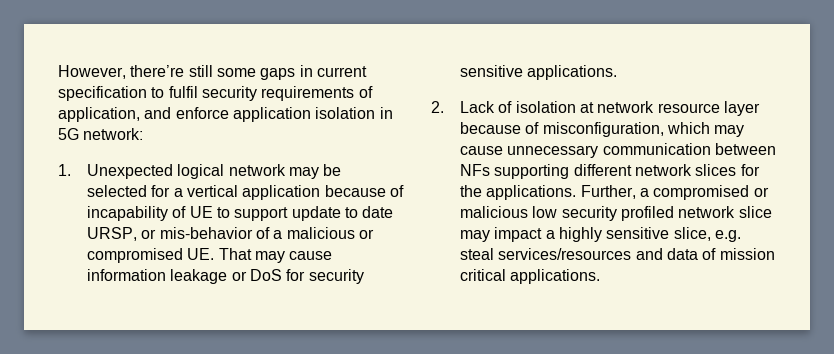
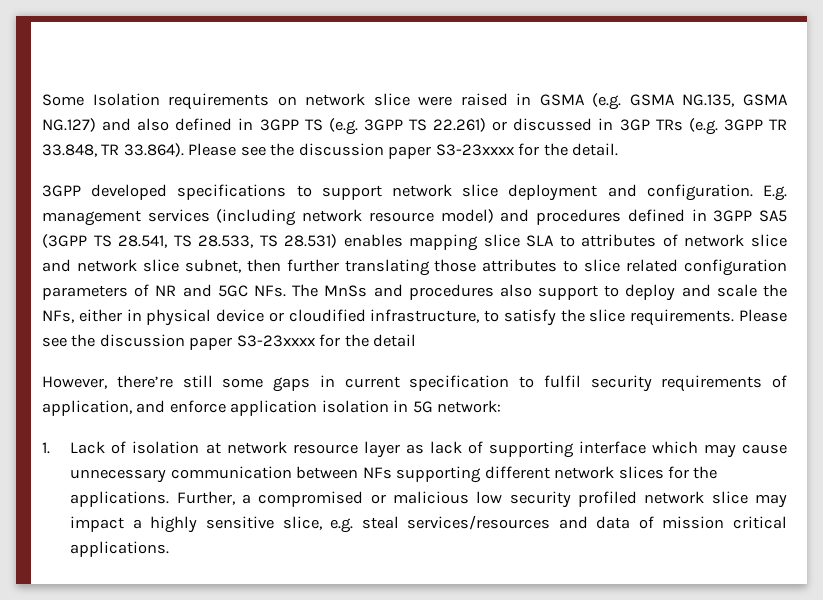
+ Some Isolation requirements on network slice were raised in GSMA (e.g. GSMA NG.135, GSMA NG.127) and also defined in 3GPP TS (e.g. 3GPP TS 22.261) or discussed in 3GP TRs (e.g. 3GPP TR 33.848, TR 33.864). Please see the discussion paper S3-23xxxx for the detail.
+ 3GPP developed specifications to support network slice deployment and configuration. E.g. management services (including network resource model) and procedures defined in 3GPP SA5 (3GPP TS 28.541, TS 28.533, TS 28.531) enables mapping slice SLA to attributes of network slice and network slice subnet, then further translating those attributes to slice related configuration parameters of NR and 5GC NFs. The MnSs and procedures also support to deploy and scale the NFs, either in physical device or cloudified infrastructure, to satisfy the slice requirements. Please see the discussion paper S3-23xxxx for the detail
- 1. Unexpected logical network may be selected for a vertical application because of incapability of UE to support update to date URSP, or mis-behavior of a malicious or compromised UE. That may cause information leakage or DoS for security sensitive applications.
- 2. Lack of isolation at network resource layer because of misconfiguration, which may cause unnecessary communication between NFs supporting different network slices for the applications.
+ 1. Lack of isolation at network resource layer as lack of supporting interface which may cause unnecessary communication between NFs supporting different network slices for the applications.

